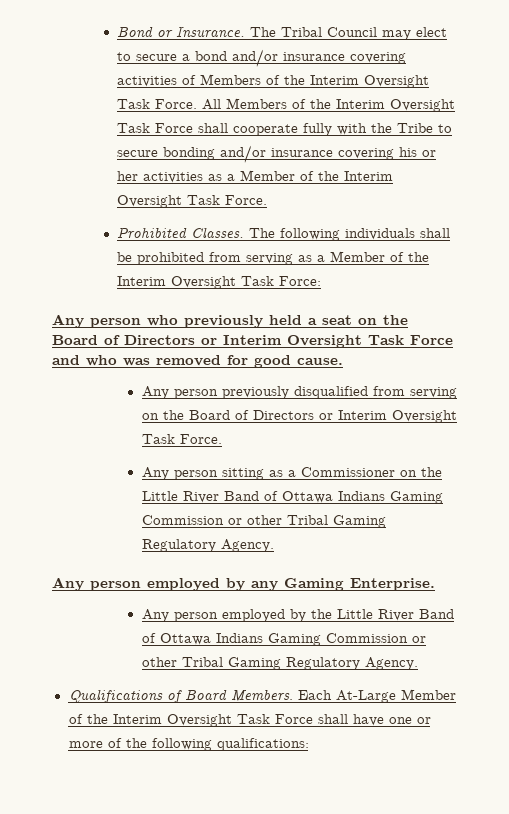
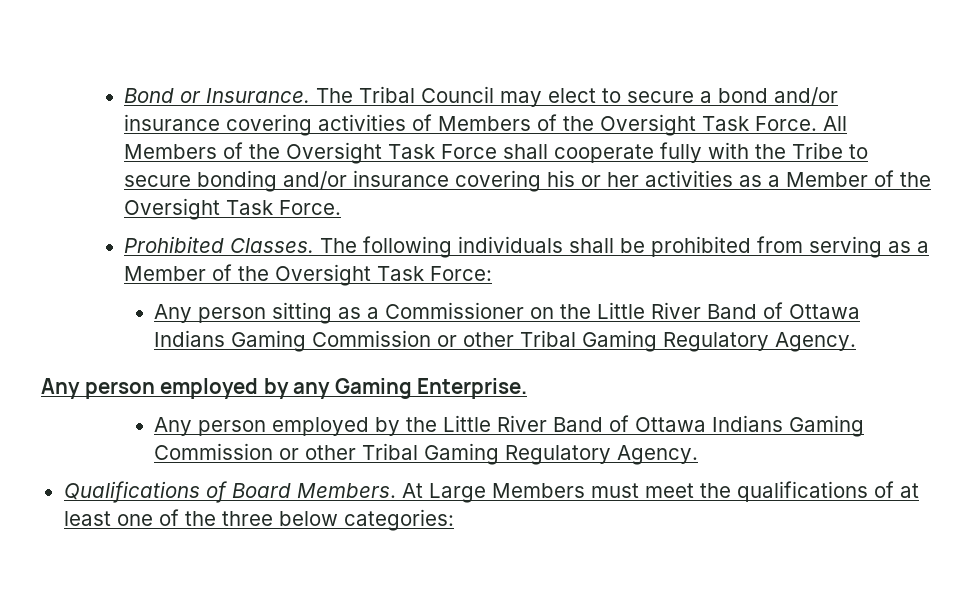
- The Tribal Council may elect to secure a bond and/or insurance covering activities of Members of the Interim Oversight Task Force.
+ The Tribal Council may elect to secure a bond and/or insurance covering activities of Members of the Oversight Task Force.
- All Members of the Interim Oversight Task Force shall cooperate fully with the Tribe to secure bonding and/or insurance covering his or her activities as a Member of the Interim Oversight Task Force.
+ All Members of the Oversight Task Force shall cooperate fully with the Tribe to secure bonding and/or insurance covering his or her activities as a Member of the Oversight Task Force.
- The following individuals shall be prohibited from serving as a Member of the Interim Oversight Task Force:
+ The following individuals shall be prohibited from serving as a Member of the Oversight Task Force:
- Any person who previously held a seat on the Board of Directors or Interim Oversight Task Force and who was removed for good cause.
- Any person previously disqualified from serving on the Board of Directors or Interim Oversight Task Force.
- Each At-Large Member of the Interim Oversight Task Force shall have one or more of the following qualifications:
+ At Large Members must meet the qualifications of at least one of the three below categories:

